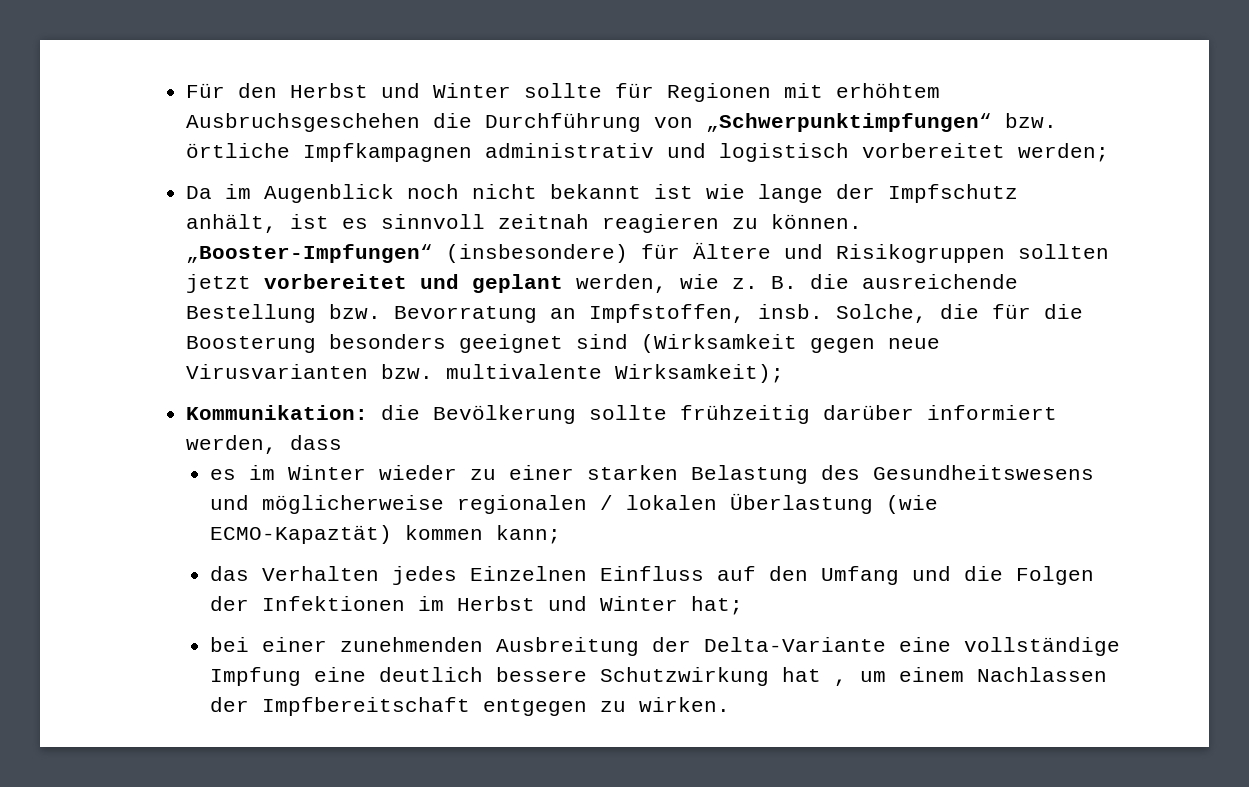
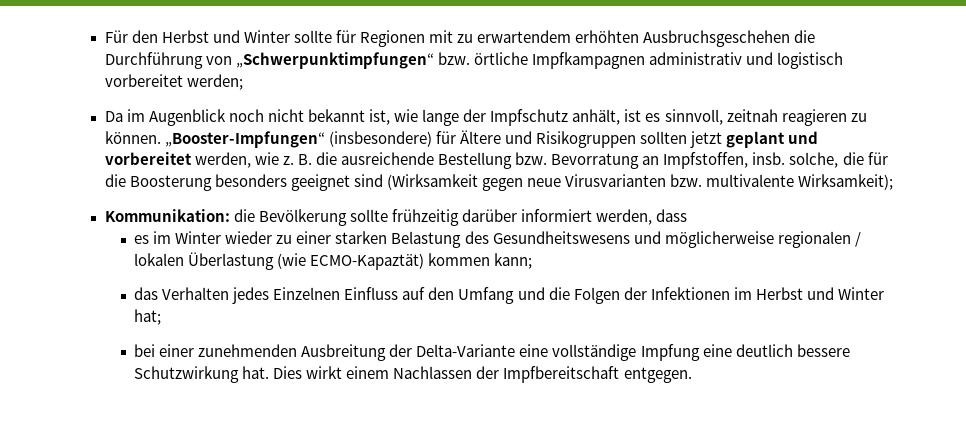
- Für den Herbst und Winter sollte für Regionen mit erhöhtem Ausbruchsgeschehen die Durchführung von „Schwerpunktimpfungen“ bzw. örtliche Impfkampagnen administrativ und logistisch vorbereitet werden;
+ Für den Herbst und Winter sollte für Regionen mit zu erwartendem erhöhten Ausbruchsgeschehen die Durchführung von „Schwerpunktimpfungen“ bzw. örtliche Impfkampagnen administrativ und logistisch vorbereitet werden;
- Da im Augenblick noch nicht bekannt ist wie lange der Impfschutz anhält, ist es sinnvoll zeitnah reagieren zu können.
+ Da im Augenblick noch nicht bekannt ist, wie lange der Impfschutz anhält, ist es sinnvoll, zeitnah reagieren zu können.
- „Booster-Impfungen“ (insbesondere) für Ältere und Risikogruppen sollten jetzt vorbereitet und geplant werden, wie z.
+ „Booster-Impfungen“ (insbesondere) für Ältere und Risikogruppen sollten jetzt geplant und vorbereitet werden, wie z.
- B. die ausreichende Bestellung bzw. Bevorratung an Impfstoffen, insb. Solche, die für die Boosterung besonders geeignet sind (Wirksamkeit gegen neue Virusvarianten bzw. multivalente Wirksamkeit);
+ B. die ausreichende Bestellung bzw. Bevorratung an Impfstoffen, insb. solche, die für die Boosterung besonders geeignet sind (Wirksamkeit gegen neue Virusvarianten bzw. multivalente Wirksamkeit);
- bei einer zunehmenden Ausbreitung der Delta-Variante eine vollständige Impfung eine deutlich bessere Schutzwirkung hat , um einem Nachlassen der Impfbereitschaft entgegen zu wirken.
+ bei einer zunehmenden Ausbreitung der Delta-Variante eine vollständige Impfung eine deutlich bessere Schutzwirkung hat. Dies wirkt einem Nachlassen der Impfbereitschaft entgegen.

